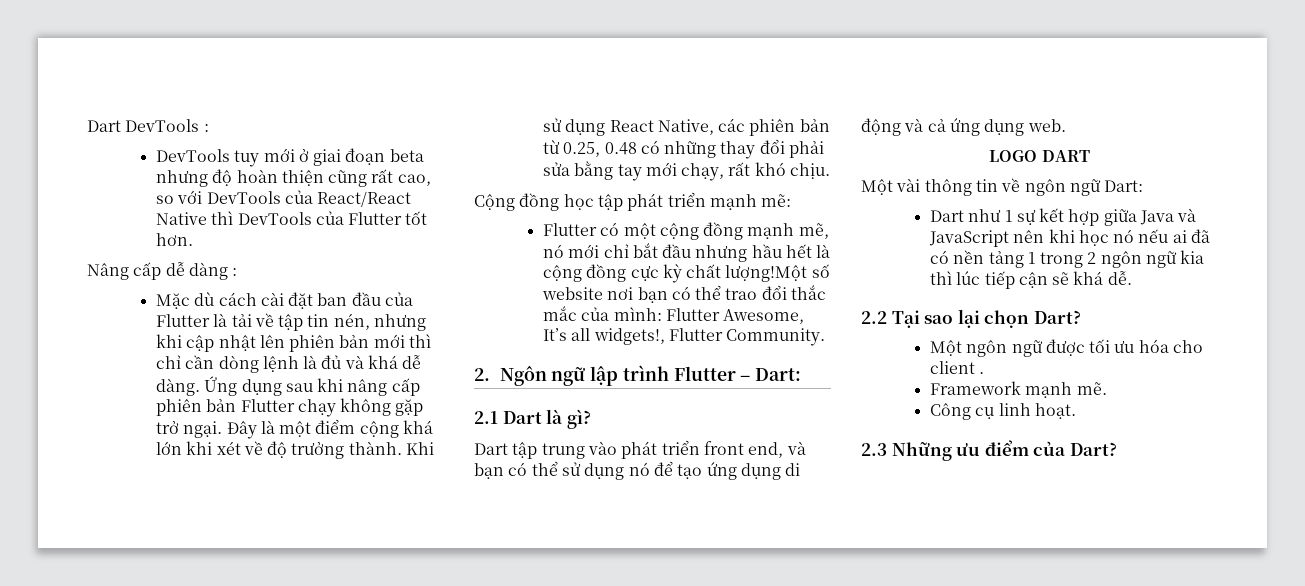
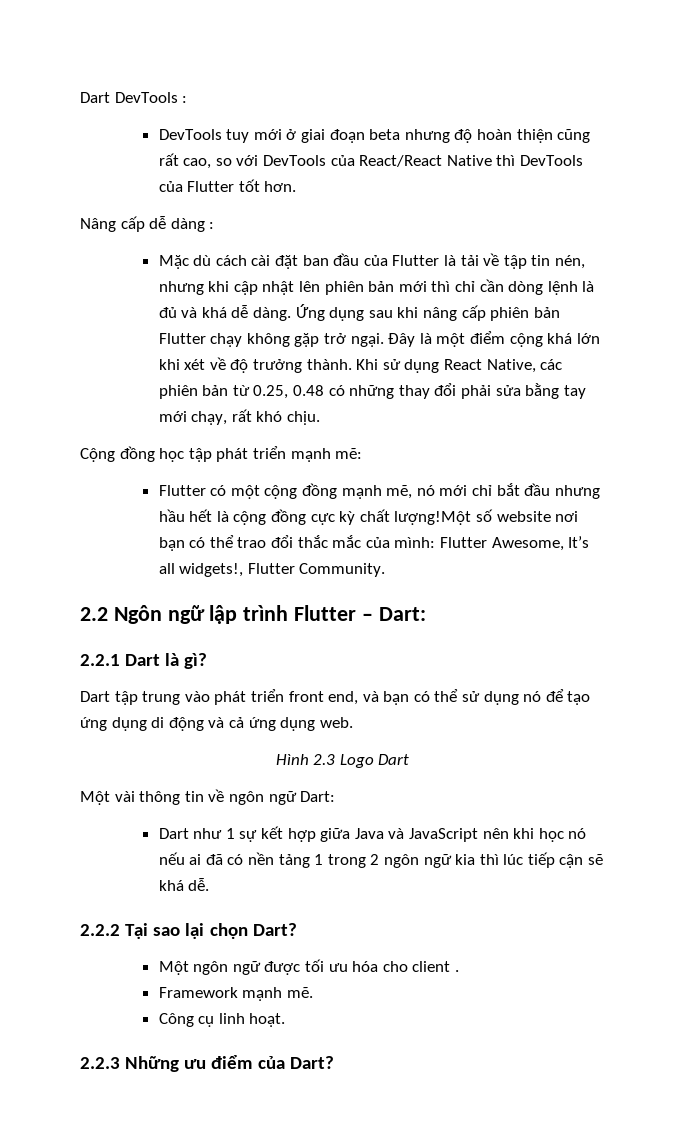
- 2. Ngôn ngữ lập trình Flutter – Dart:
+ 2.2 Ngôn ngữ lập trình Flutter – Dart:
- 2.1 Dart là gì?
+ 2.2.1 Dart là gì?
- LOGO DART
+ Hình 2.3 Logo Dart
- 2.2 Tại sao lại chọn Dart?
+ 2.2.2 Tại sao lại chọn Dart?
- 2.3 Những ưu điểm của Dart?
+ 2.2.3 Những ưu điểm của Dart?

